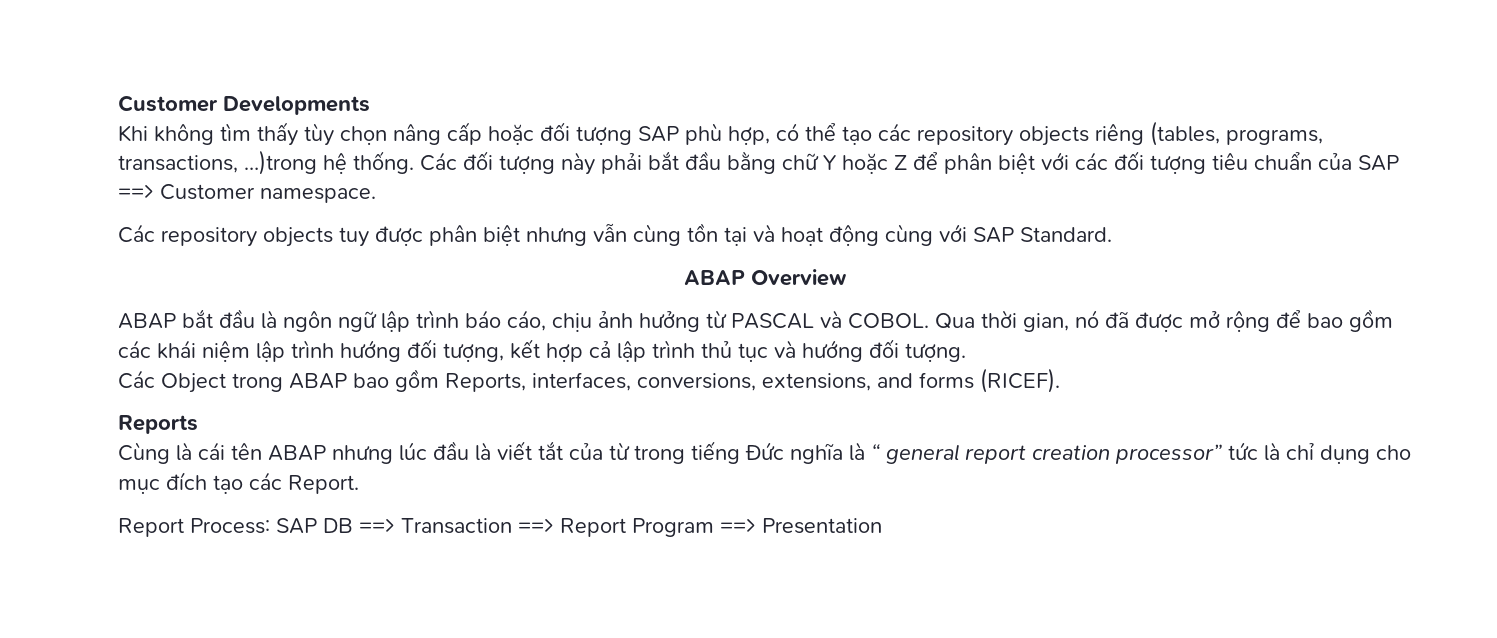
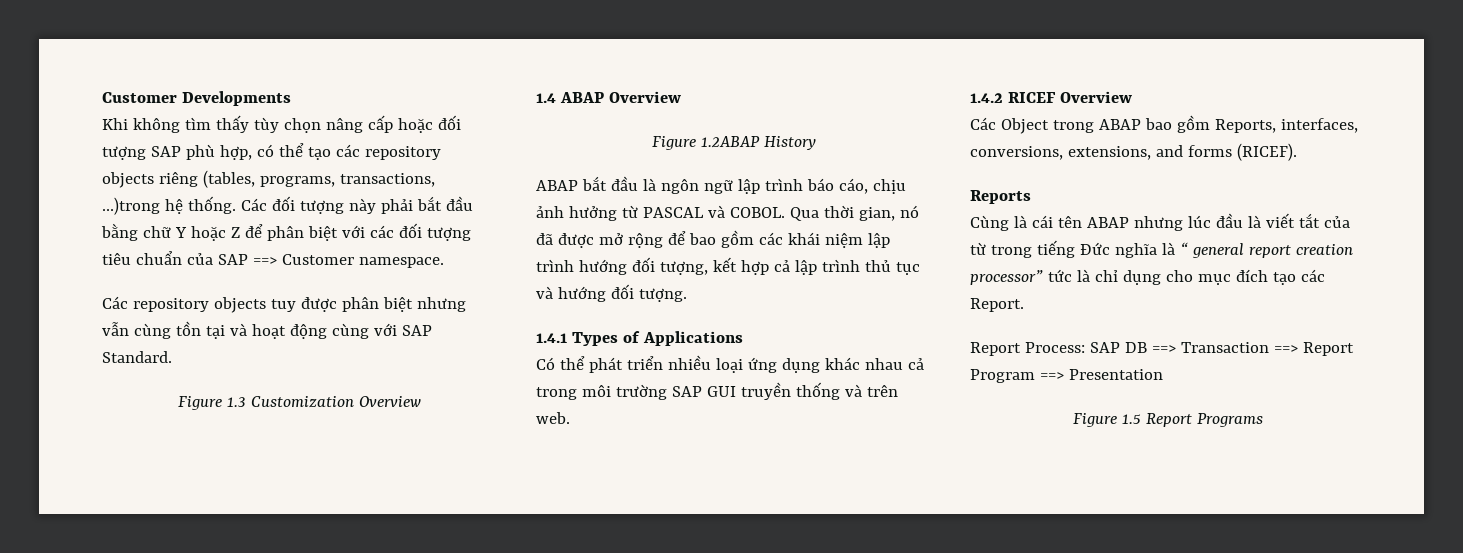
- ABAP Overview
+ Figure 1.3 Customization Overview
+ 1.4 ABAP Overview
+ Figure 1.2ABAP History
+ 1.4.1 Types of Applications
+ Có thể phát triển nhiều loại ứng dụng khác nhau cả trong môi trường SAP GUI truyền thống và trên web.
+ 1.4.2 RICEF Overview
+ Figure 1.5 Report Programs

